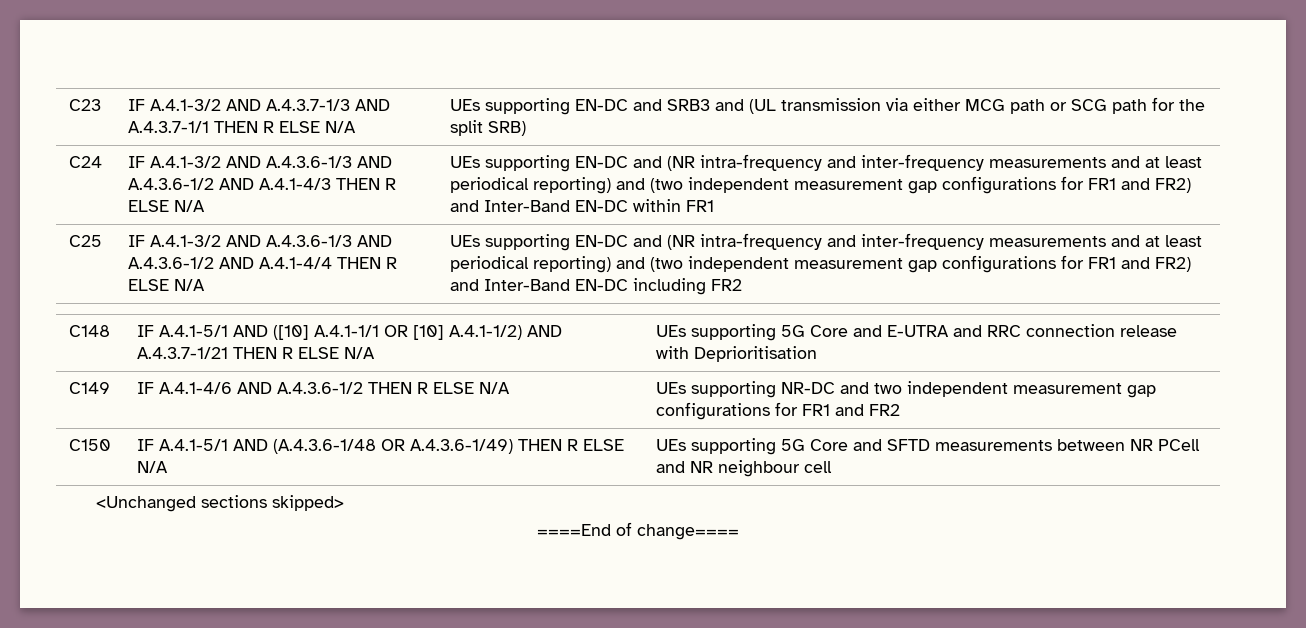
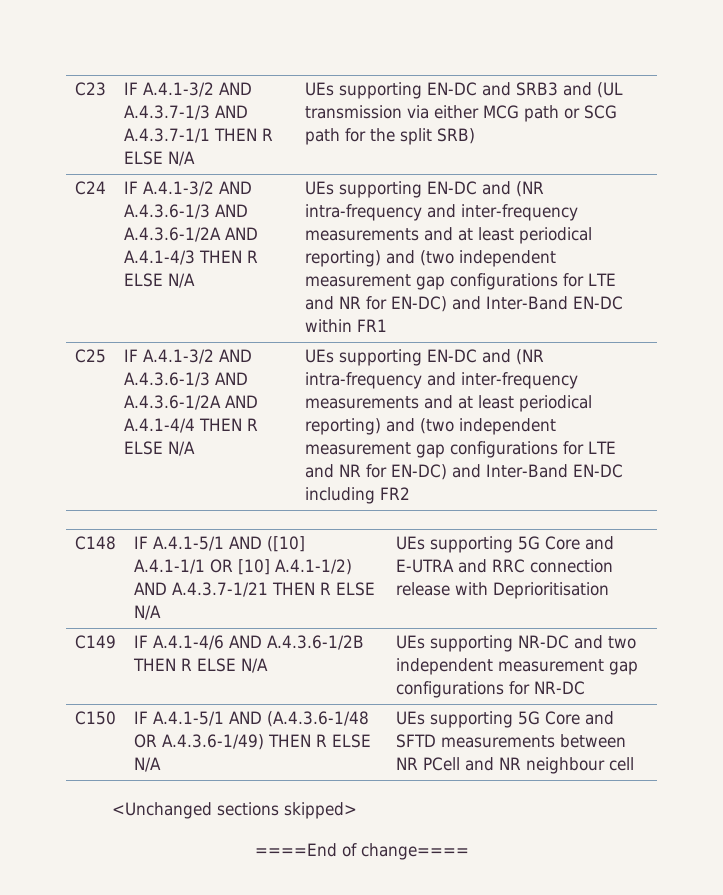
- IF A.4.1-3/2 AND A.4.3.6-1/3 AND A.4.3.6-1/2 AND A.4.1-4/3 THEN R ELSE N/A
+ IF A.4.1-3/2 AND A.4.3.6-1/3 AND A.4.3.6-1/2A AND A.4.1-4/3 THEN R ELSE N/A
- UEs supporting EN-DC and (NR intra-frequency and inter-frequency measurements and at least periodical reporting) and (two independent measurement gap configurations for FR1 and FR2) and Inter-Band EN-DC within FR1
+ UEs supporting EN-DC and (NR intra-frequency and inter-frequency measurements and at least periodical reporting) and (two independent measurement gap configurations for LTE and NR for EN-DC) and Inter-Band EN-DC within FR1
- IF A.4.1-3/2 AND A.4.3.6-1/3 AND A.4.3.6-1/2 AND A.4.1-4/4 THEN R ELSE N/A
+ IF A.4.1-3/2 AND A.4.3.6-1/3 AND A.4.3.6-1/2A AND A.4.1-4/4 THEN R ELSE N/A
- UEs supporting EN-DC and (NR intra-frequency and inter-frequency measurements and at least periodical reporting) and (two independent measurement gap configurations for FR1 and FR2) and Inter-Band EN-DC including FR2
+ UEs supporting EN-DC and (NR intra-frequency and inter-frequency measurements and at least periodical reporting) and (two independent measurement gap configurations for LTE and NR for EN-DC) and Inter-Band EN-DC including FR2
- C149 | IF A.4.1-4/6 AND A.4.3.6-1/2 THEN R ELSE N/A | UEs supporting NR-DC and two independent measurement gap configurations for FR1 and FR2
+ C149 | IF A.4.1-4/6 AND A.4.3.6-1/2B THEN R ELSE N/A | UEs supporting NR-DC and two independent measurement gap configurations for NR-DC

